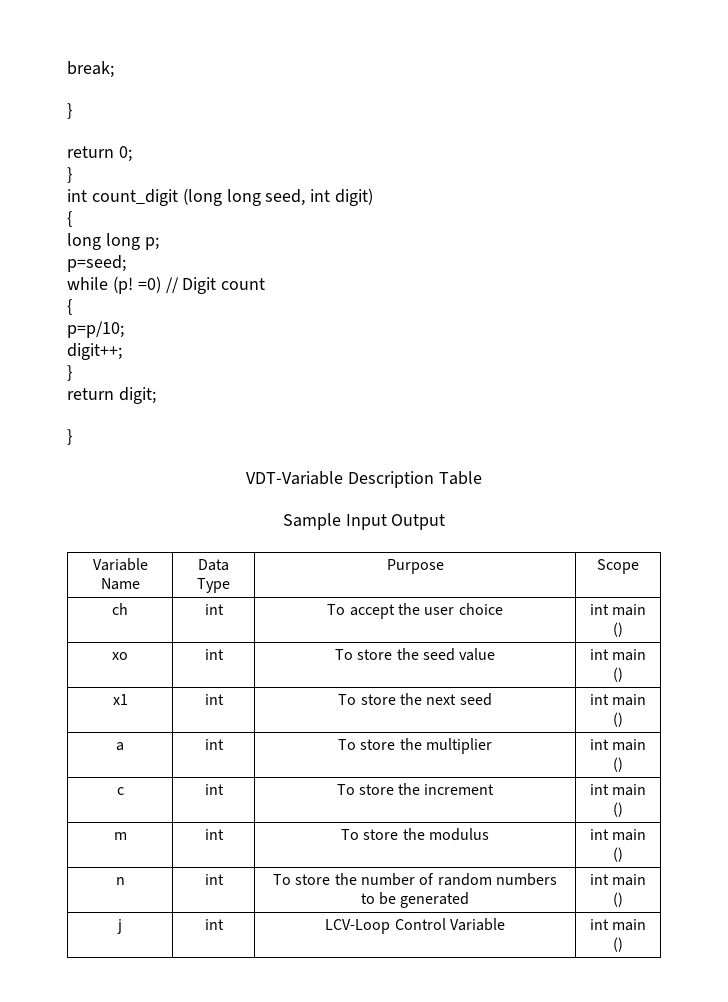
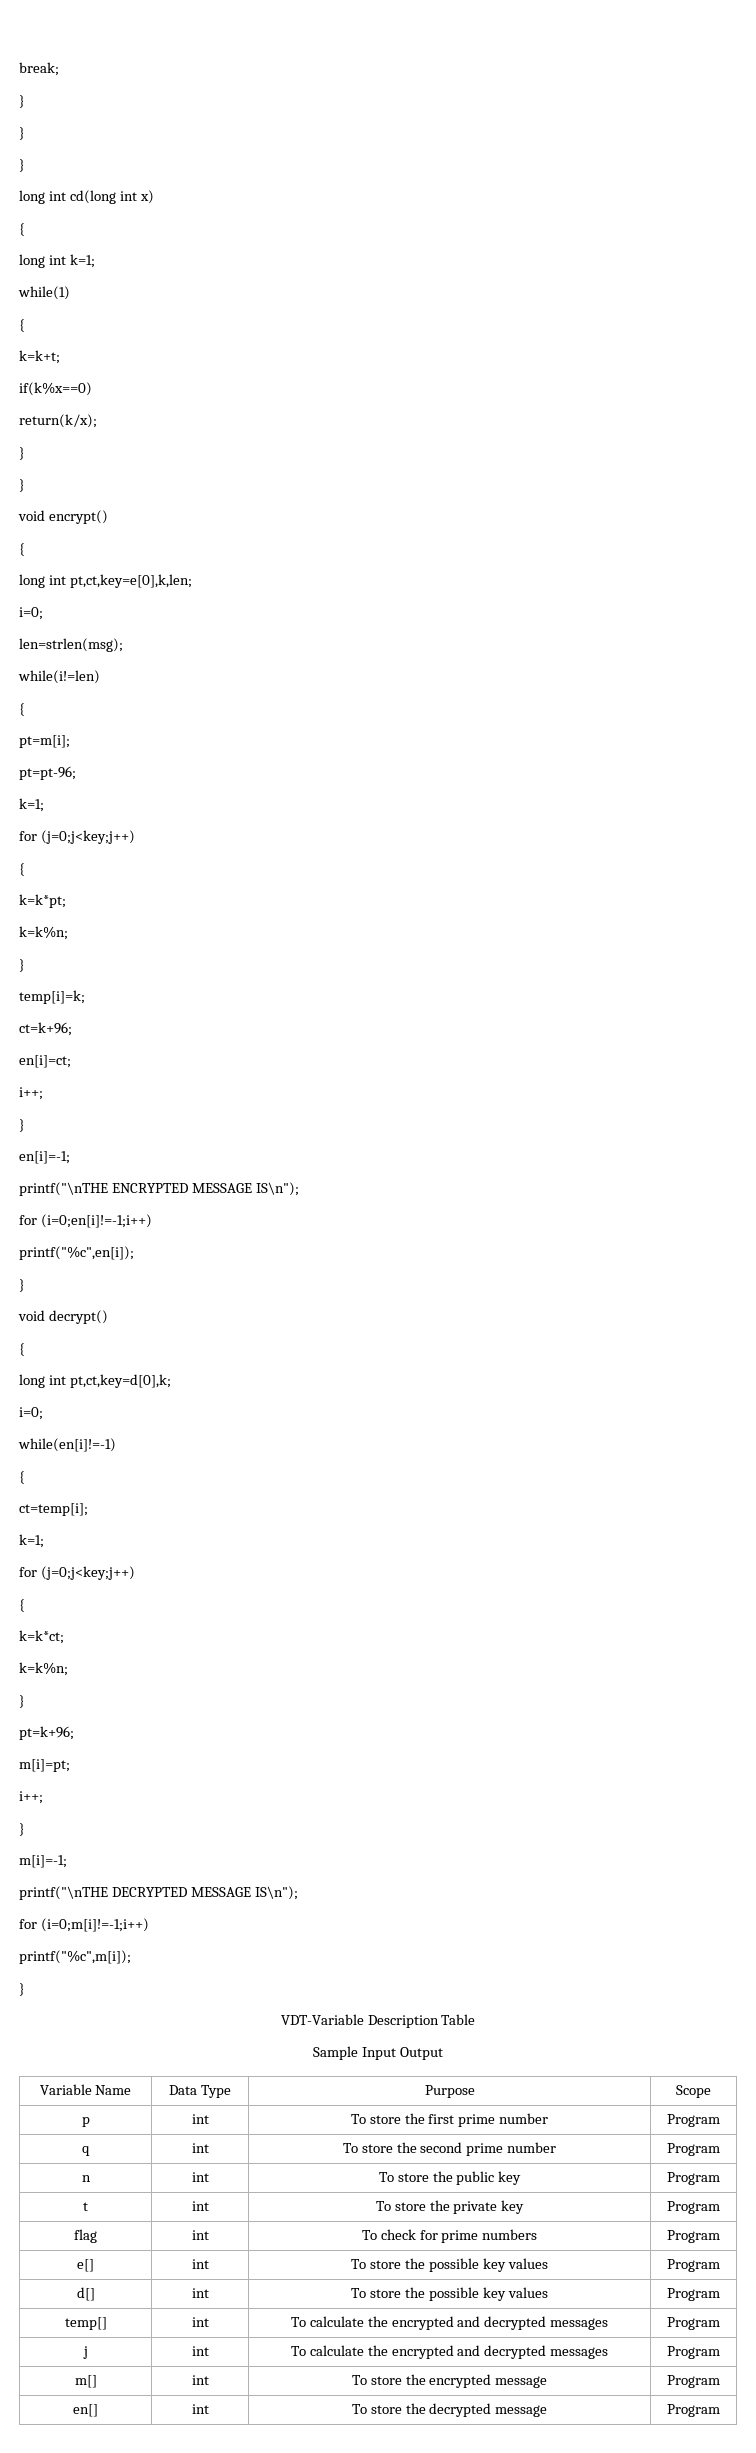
  break;
  }
- return 0;
  }
- int count_digit (long long seed, int digit)
+ }
+ long int cd(long int x)
  {
- long long p;
- p=seed;
- while (p! =0) // Digit count
+ long int k=1;
+ while(1)
  {
- p=p/10;
- digit++;
+ k=k+t;
+ if(k%x==0)
+ return(k/x);
  }
- return digit;
+ }
+ void encrypt()
+ {
+ long int pt,ct,key=e[0],k,len;
+ i=0;
+ len=strlen(msg);
+ while(i!=len)
+ {
+ pt=m[i];
+ pt=pt-96;
+ k=1;
+ for (j=0;j<key;j++)
+ {
+ k=k*pt;
+ k=k%n;
+ }
+ temp[i]=k;
+ ct=k+96;
+ en[i]=ct;
+ i++;
+ }
+ en[i]=-1;
+ printf("\nTHE ENCRYPTED MESSAGE IS\n");
+ for (i=0;en[i]!=-1;i++)
+ printf("%c",en[i]);
+ }
+ void decrypt()
+ {
+ long int pt,ct,key=d[0],k;
+ i=0;
+ while(en[i]!=-1)
+ {
+ ct=temp[i];
+ k=1;
+ for (j=0;j<key;j++)
+ {
+ k=k*ct;
+ k=k%n;
+ }
+ pt=k+96;
+ m[i]=pt;
+ i++;
+ }
+ m[i]=-1;
+ printf("\nTHE DECRYPTED MESSAGE IS\n");
+ for (i=0;m[i]!=-1;i++)
+ printf("%c",m[i]);
- ch | int | To accept the user choice | int main ()
- xo | int | To store the seed value | int main ()
- x1 | int | To store the next seed | int main ()
- a | int | To store the multiplier | int main ()
- c | int | To store the increment | int main ()
- m | int | To store the modulus | int main ()
+ p | int | To store the first prime number | Program
+ q | int | To store the second prime number | Program
- n | int | To store the number of random numbers to be generated | int main ()
- j | int | LCV-Loop Control Variable | int main ()
+ n | int | To store the public key | Program
+ t | int | To store the private key | Program
+ flag | int | To check for prime numbers | Program
+ e[] | int | To store the possible key values | Program
+ d[] | int | To store the possible key values | Program
+ temp[] | int | To calculate the encrypted and decrypted messages | Program
+ j | int | To calculate the encrypted and decrypted messages | Program
+ m[] | int | To store the encrypted message | Program
+ en[] | int | To store the decrypted message | Program

